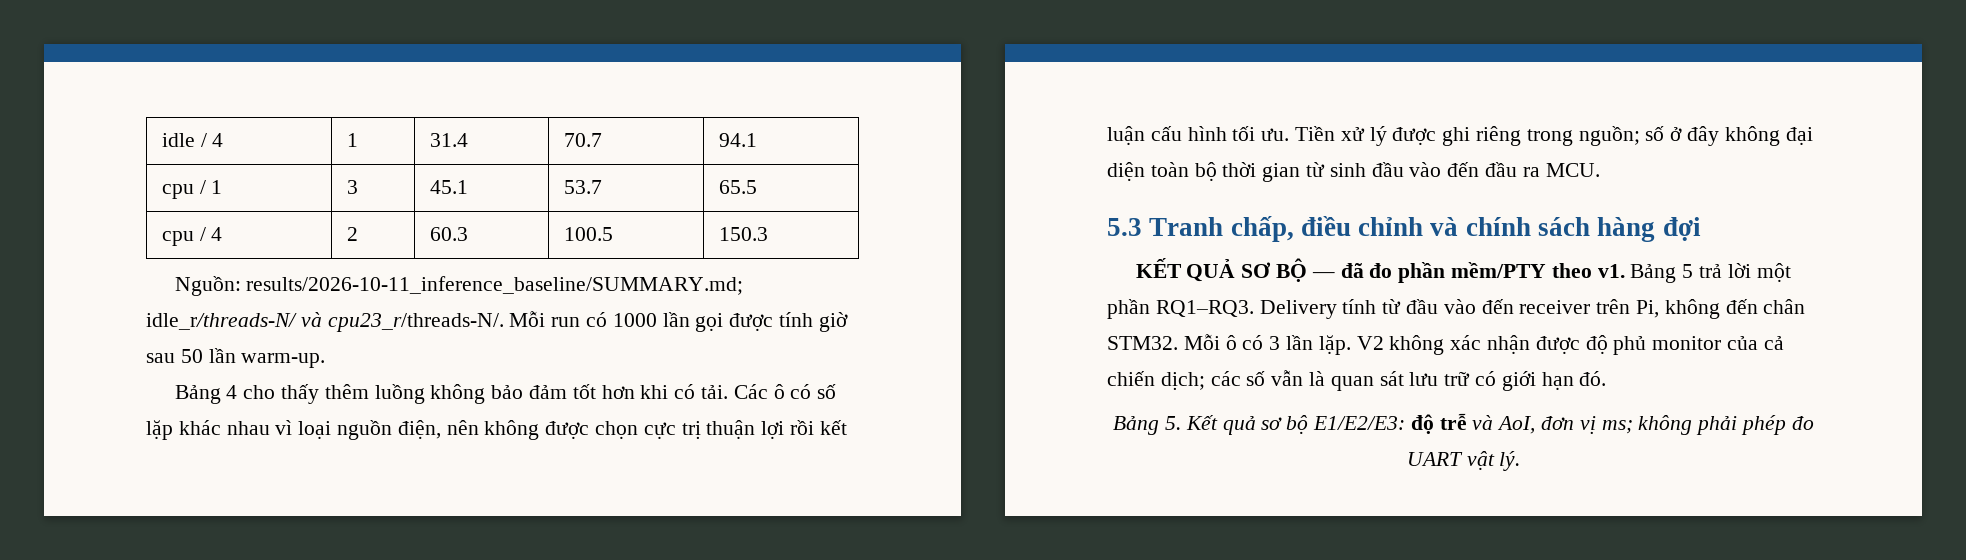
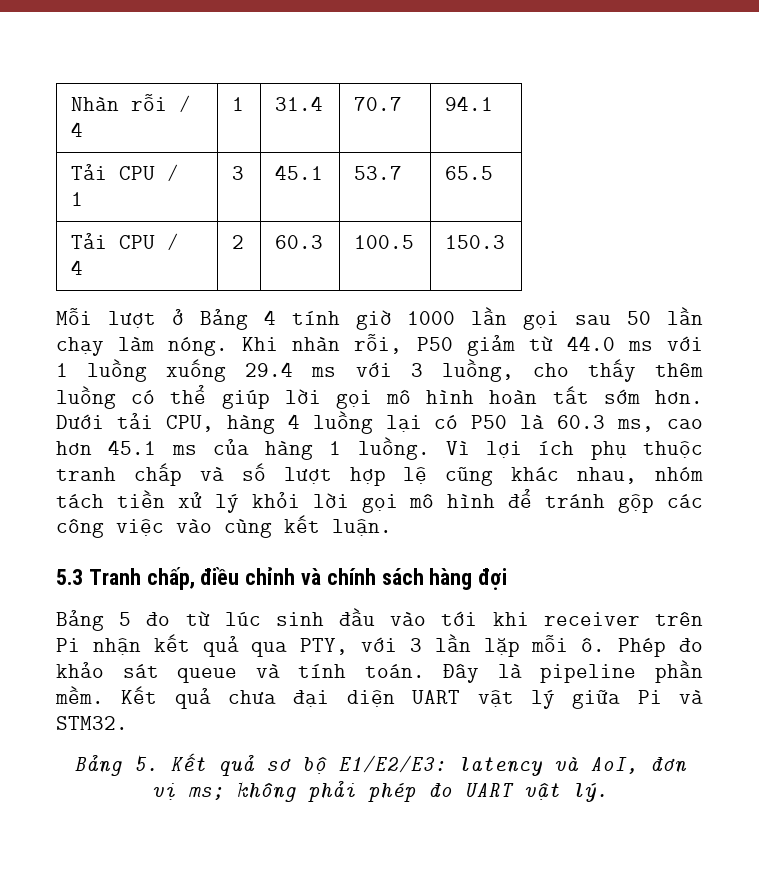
- idle / 4 | 1 | 31.4 | 70.7 | 94.1
+ Nhàn rỗi / 4 | 1 | 31.4 | 70.7 | 94.1
- cpu / 1 | 3 | 45.1 | 53.7 | 65.5
+ Tải CPU / 1 | 3 | 45.1 | 53.7 | 65.5
- cpu / 4 | 2 | 60.3 | 100.5 | 150.3
+ Tải CPU / 4 | 2 | 60.3 | 100.5 | 150.3
- Nguồn: results/2026-10-11_inference_baseline/SUMMARY.md; idle_r/threads-N/ và cpu23_r/threads-N/. Mỗi run có 1000 lần gọi được tính giờ sau 50 lần warm-up.
- Bảng 4 cho thấy thêm luồng không bảo đảm tốt hơn khi có tải. Các ô có số lặp khác nhau vì loại nguồn điện, nên không được chọn cực trị thuận lợi rồi kết luận cấu hình tối ưu. Tiền xử lý được ghi riêng trong nguồn; số ở đây không đại diện toàn bộ thời gian từ sinh đầu vào đến đầu ra MCU.
+ Mỗi lượt ở Bảng 4 tính giờ 1000 lần gọi sau 50 lần chạy làm nóng. Khi nhàn rỗi, P50 giảm từ 44.0 ms với 1 luồng xuống 29.4 ms với 3 luồng, cho thấy thêm luồng có thể giúp lời gọi mô hình hoàn tất sớm hơn. Dưới tải CPU, hàng 4 luồng lại có P50 là 60.3 ms, cao hơn 45.1 ms của hàng 1 luồng. Vì lợi ích phụ thuộc tranh chấp và số lượt hợp lệ cũng khác nhau, nhóm tách tiền xử lý khỏi lời gọi mô hình để tránh gộp các công việc vào cùng kết luận.
- KẾT QUẢ SƠ BỘ — đã đo phần mềm/PTY theo v1. Bảng 5 trả lời một phần RQ1–RQ3. Delivery tính từ đầu vào đến receiver trên Pi, không đến chân STM32. Mỗi ô có 3 lần lặp. V2 không xác nhận được độ phủ monitor của cả chiến dịch; các số vẫn là quan sát lưu trữ có giới hạn đó.
+ Bảng 5 đo từ lúc sinh đầu vào tới khi receiver trên Pi nhận kết quả qua PTY, với 3 lần lặp mỗi ô. Phép đo khảo sát queue và tính toán. Đây là pipeline phần mềm. Kết quả chưa đại diện UART vật lý giữa Pi và STM32.
- Bảng 5. Kết quả sơ bộ E1/E2/E3: độ trễ và AoI, đơn vị ms; không phải phép đo UART vật lý.
+ Bảng 5. Kết quả sơ bộ E1/E2/E3: latency và AoI, đơn vị ms; không phải phép đo UART vật lý.

